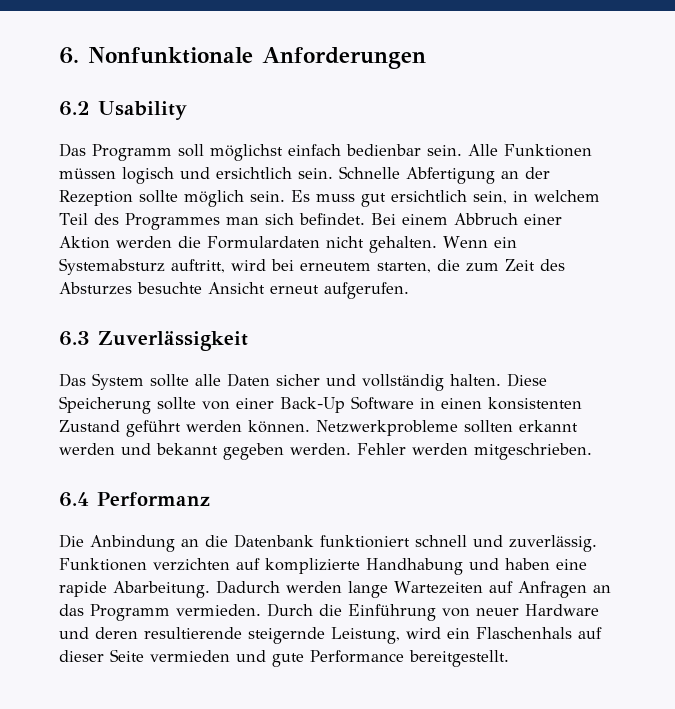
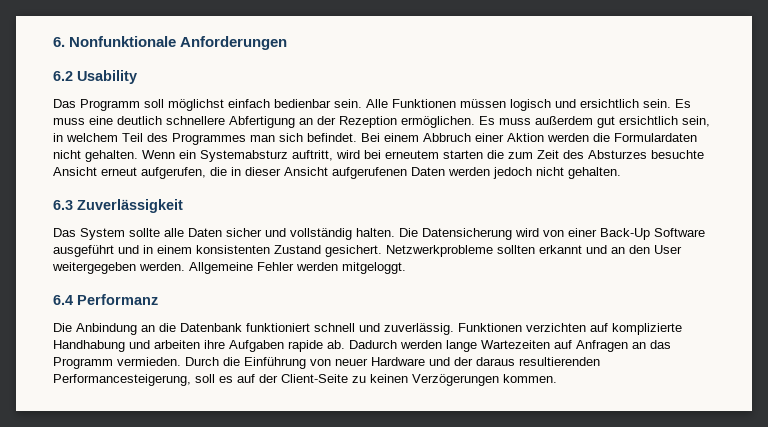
- Schnelle Abfertigung an der Rezeption sollte möglich sein. Es muss gut ersichtlich sein, in welchem Teil des Programmes man sich befindet.
+ Es muss eine deutlich schnellere Abfertigung an der Rezeption ermöglichen. Es muss außerdem gut ersichtlich sein, in welchem Teil des Programmes man sich befindet.
- Wenn ein Systemabsturz auftritt, wird bei erneutem starten, die zum Zeit des Absturzes besuchte Ansicht erneut aufgerufen.
+ Wenn ein Systemabsturz auftritt, wird bei erneutem starten die zum Zeit des Absturzes besuchte Ansicht erneut aufgerufen, die in dieser Ansicht aufgerufenen Daten werden jedoch nicht gehalten.
- Diese Speicherung sollte von einer Back-Up Software in einen konsistenten Zustand geführt werden können. Netzwerkprobleme sollten erkannt werden und bekannt gegeben werden. Fehler werden mitgeschrieben.
+ Die Datensicherung wird von einer Back-Up Software ausgeführt und in einem konsistenten Zustand gesichert. Netzwerkprobleme sollten erkannt und an den User weitergegeben werden. Allgemeine Fehler werden mitgeloggt.
- Funktionen verzichten auf komplizierte Handhabung und haben eine rapide Abarbeitung.
+ Funktionen verzichten auf komplizierte Handhabung und arbeiten ihre Aufgaben rapide ab.
- Durch die Einführung von neuer Hardware und deren resultierende steigernde Leistung, wird ein Flaschenhals auf dieser Seite vermieden und gute Performance bereitgestellt.
+ Durch die Einführung von neuer Hardware und der daraus resultierenden Performancesteigerung, soll es auf der Client-Seite zu keinen Verzögerungen kommen.

